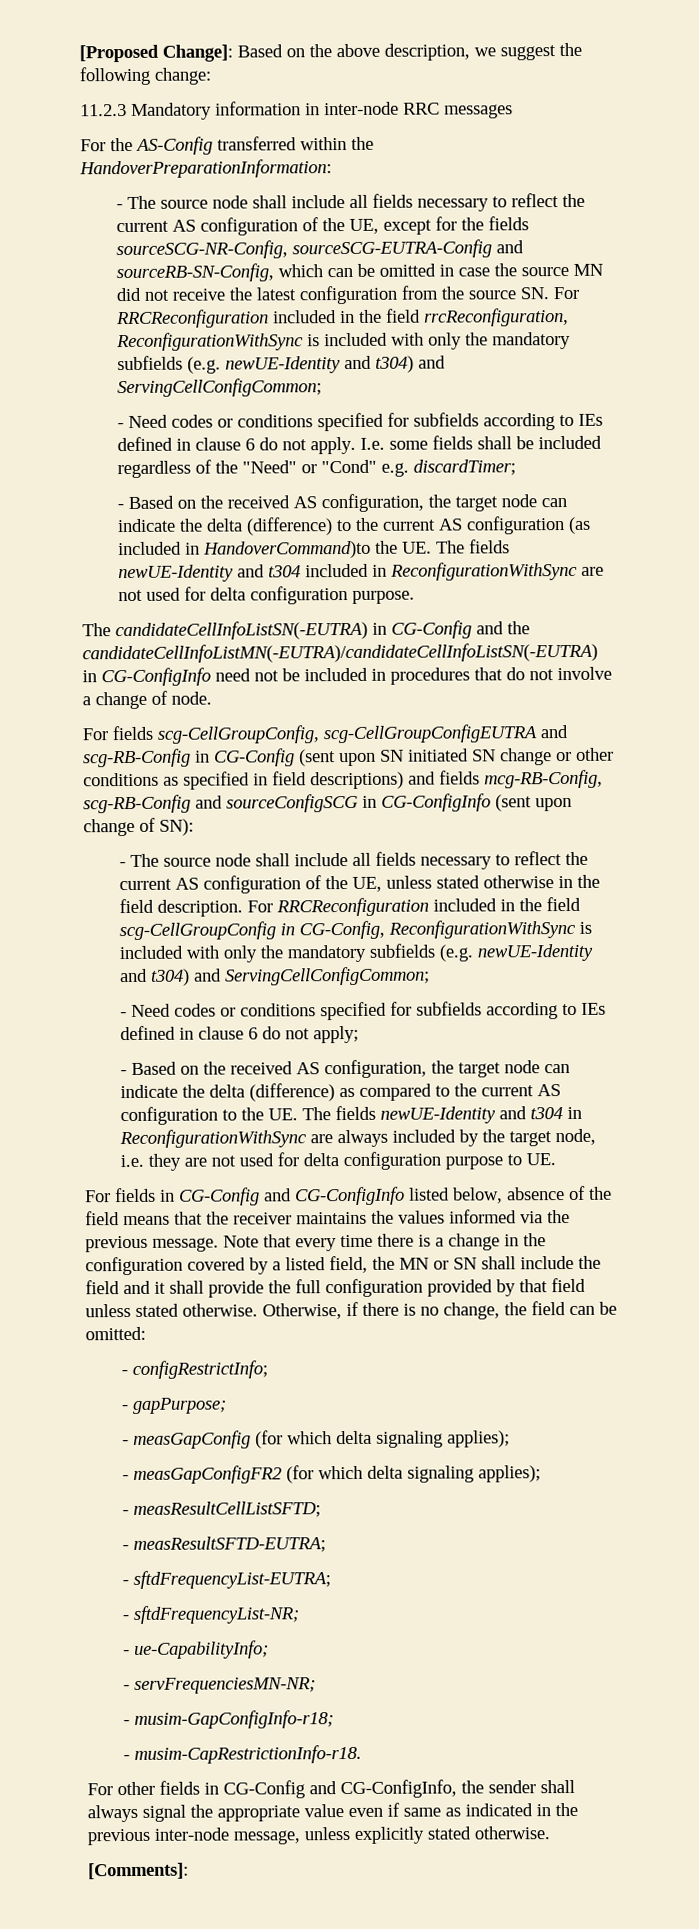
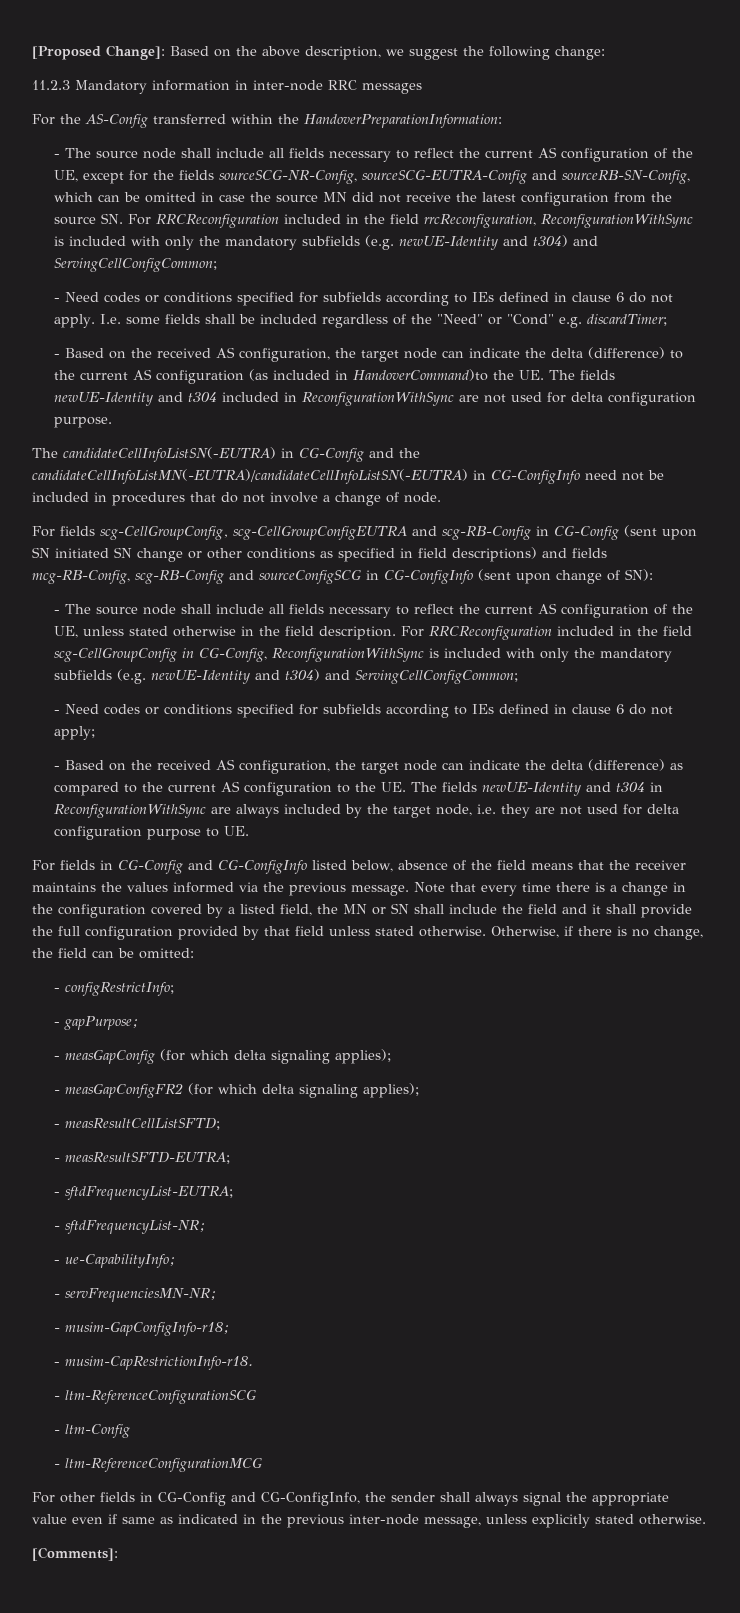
+ - ltm-ReferenceConfigurationSCG
+ - ltm-Config
+ - ltm-ReferenceConfigurationMCG

